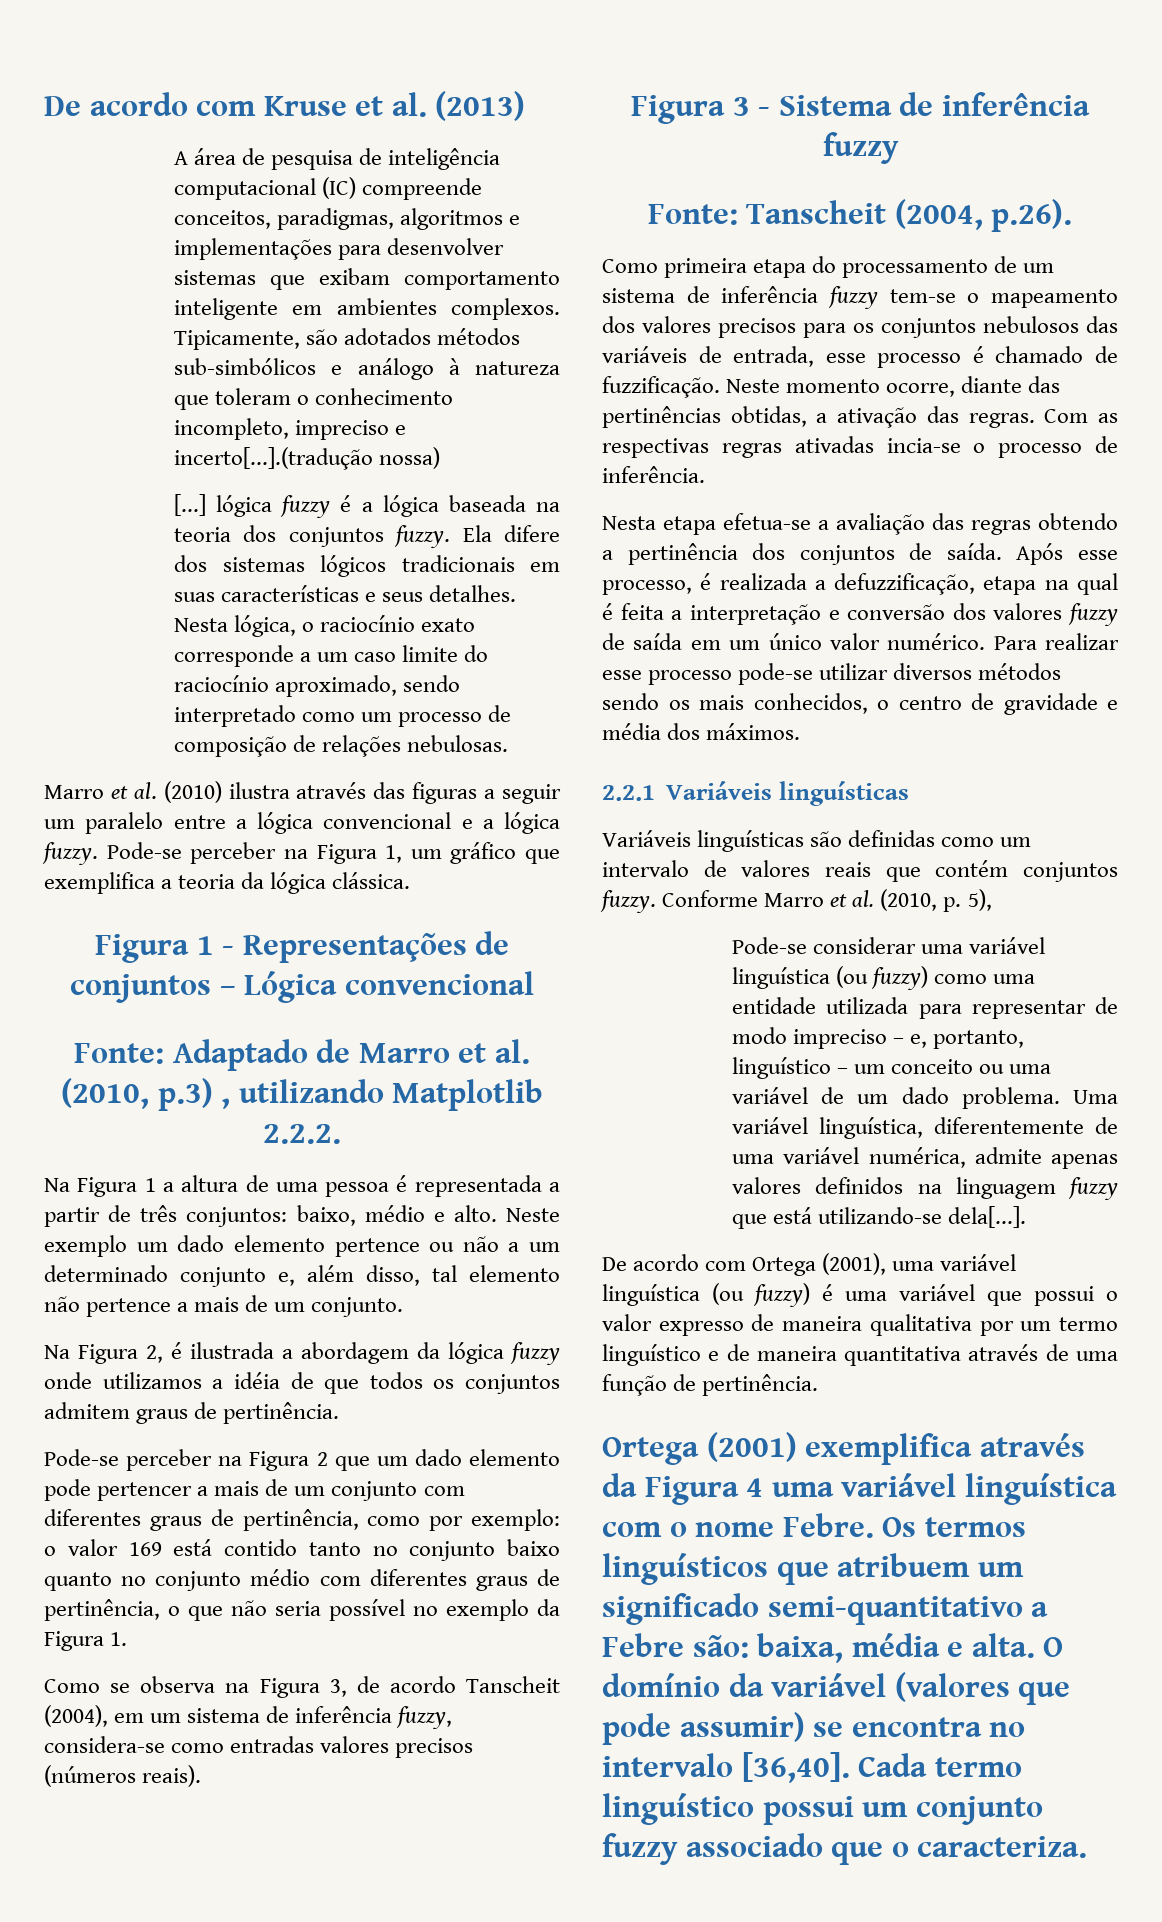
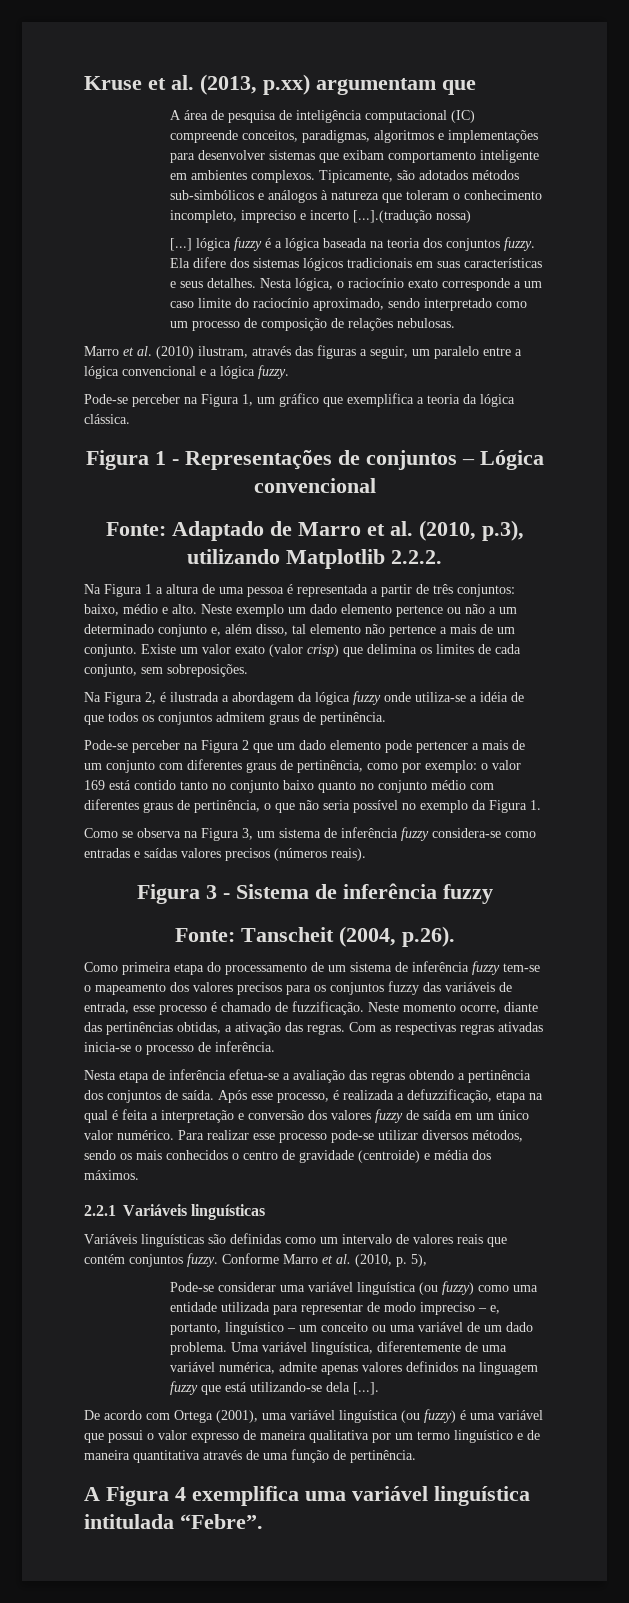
- De acordo com Kruse et al. (2013)
+ Kruse et al. (2013, p.xx) argumentam que
- Tipicamente, são adotados métodos sub-simbólicos e análogo à natureza que toleram o conhecimento incompleto, impreciso e incerto[...].(tradução nossa)
+ Tipicamente, são adotados métodos sub-simbólicos e análogos à natureza que toleram o conhecimento incompleto, impreciso e incerto [...].(tradução nossa)
- Marro et al. (2010) ilustra através das figuras a seguir um paralelo entre a lógica convencional e a lógica fuzzy. Pode-se perceber na Figura 1, um gráfico que exemplifica a teoria da lógica clássica.
+ Marro et al. (2010) ilustram, através das figuras a seguir, um paralelo entre a lógica convencional e a lógica fuzzy.
+ Pode-se perceber na Figura 1, um gráfico que exemplifica a teoria da lógica clássica.
- Fonte: Adaptado de Marro et al. (2010, p.3) , utilizando Matplotlib 2.2.2.
+ Fonte: Adaptado de Marro et al. (2010, p.3), utilizando Matplotlib 2.2.2.
+ Existe um valor exato (valor crisp) que delimina os limites de cada conjunto, sem sobreposições.
- Na Figura 2, é ilustrada a abordagem da lógica fuzzy onde utilizamos a idéia de que todos os conjuntos admitem graus de pertinência.
+ Na Figura 2, é ilustrada a abordagem da lógica fuzzy onde utiliza-se a idéia de que todos os conjuntos admitem graus de pertinência.
- Como se observa na Figura 3, de acordo Tanscheit (2004), em um sistema de inferência fuzzy, considera-se como entradas valores precisos (números reais).
+ Como se observa na Figura 3, um sistema de inferência fuzzy considera-se como entradas e saídas valores precisos (números reais).
- Como primeira etapa do processamento de um sistema de inferência fuzzy tem-se o mapeamento dos valores precisos para os conjuntos nebulosos das variáveis de entrada, esse processo é chamado de fuzzificação.
+ Como primeira etapa do processamento de um sistema de inferência fuzzy tem-se o mapeamento dos valores precisos para os conjuntos fuzzy das variáveis de entrada, esse processo é chamado de fuzzificação.
- Com as respectivas regras ativadas incia-se o processo de inferência.
+ Com as respectivas regras ativadas inicia-se o processo de inferência.
- Nesta etapa efetua-se a avaliação das regras obtendo a pertinência dos conjuntos de saída.
+ Nesta etapa de inferência efetua-se a avaliação das regras obtendo a pertinência dos conjuntos de saída.
- Para realizar esse processo pode-se utilizar diversos métodos sendo os mais conhecidos, o centro de gravidade e média dos máximos.
+ Para realizar esse processo pode-se utilizar diversos métodos, sendo os mais conhecidos o centro de gravidade (centroide) e média dos máximos.
- Uma variável linguística, diferentemente de uma variável numérica, admite apenas valores definidos na linguagem fuzzy que está utilizando-se dela[...].
+ Uma variável linguística, diferentemente de uma variável numérica, admite apenas valores definidos na linguagem fuzzy que está utilizando-se dela [...].
- Ortega (2001) exemplifica através da Figura 4 uma variável linguística com o nome Febre. Os termos linguísticos que atribuem um significado semi-quantitativo a Febre são: baixa, média e alta. O domínio da variável (valores que pode assumir) se encontra no intervalo [36,40]. Cada termo linguístico possui um conjunto fuzzy associado que o caracteriza.
+ A Figura 4 exemplifica uma variável linguística intitulada “Febre”.

